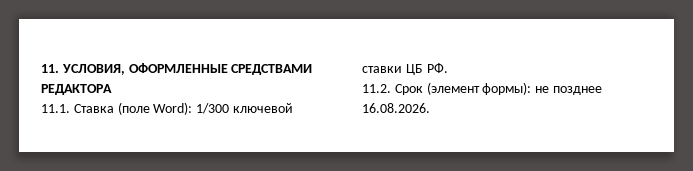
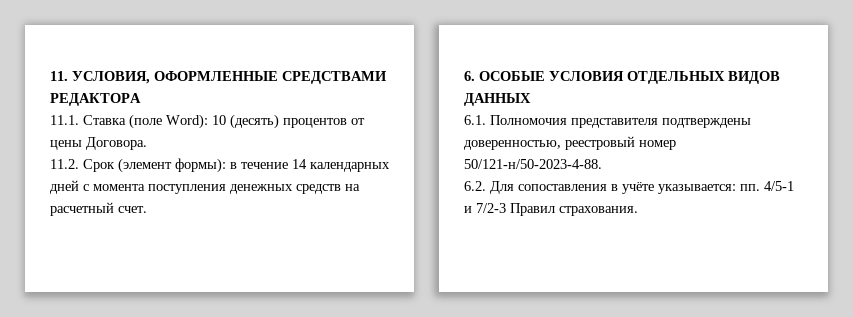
- 11.1. Ставка (поле Word): 1/300 ключевой ставки ЦБ РФ.
- 11.2. Срок (элемент формы): не позднее 16.08.2026.
+ 11.1. Ставка (поле Word): 10 (десять) процентов от цены Договора.
+ 11.2. Срок (элемент формы): в течение 14 календарных дней с момента поступления денежных средств на расчетный счет.
+ 6. ОСОБЫЕ УСЛОВИЯ ОТДЕЛЬНЫХ ВИДОВ ДАННЫХ
+ 6.1. Полномочия представителя подтверждены доверенностью, реестровый номер 50/121-н/50-2023-4-88.
+ 6.2. Для сопоставления в учёте указывается: пп. 4/5-1 и 7/2-3 Правил страхования.

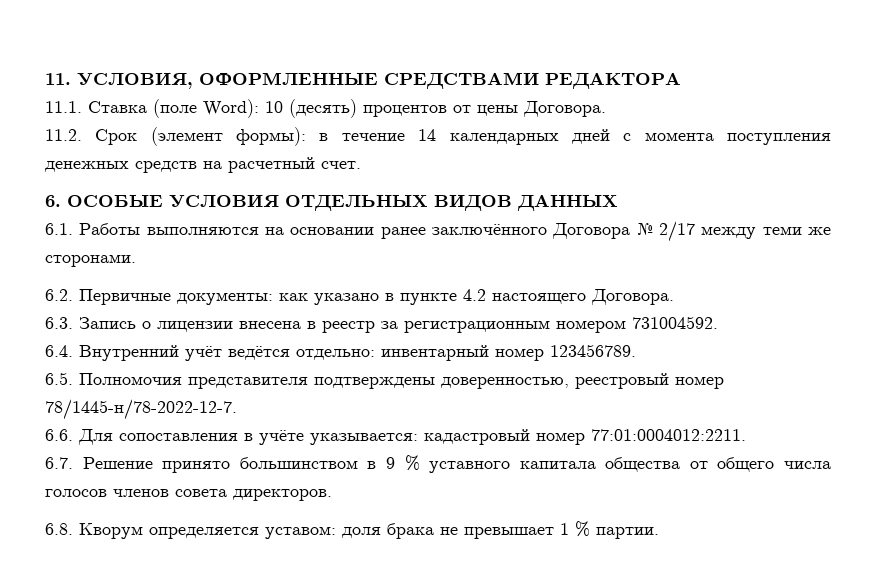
- 6.1. Полномочия представителя подтверждены доверенностью, реестровый номер 50/121-н/50-2023-4-88.
- 6.2. Для сопоставления в учёте указывается: пп. 4/5-1 и 7/2-3 Правил страхования.
+ 6.1. Работы выполняются на основании ранее заключённого Договора № 2/17 между теми же сторонами.
+ 6.2. Первичные документы: как указано в пункте 4.2 настоящего Договора.
+ 6.3. Запись о лицензии внесена в реестр за регистрационным номером 731004592.
+ 6.4. Внутренний учёт ведётся отдельно: инвентарный номер 123456789.
+ 6.5. Полномочия представителя подтверждены доверенностью, реестровый номер 78/1445-н/78-2022-12-7.
+ 6.6. Для сопоставления в учёте указывается: кадастровый номер 77:01:0004012:2211.
+ 6.7. Решение принято большинством в 9 % уставного капитала общества от общего числа голосов членов совета директоров.
+ 6.8. Кворум определяется уставом: доля брака не превышает 1 % партии.

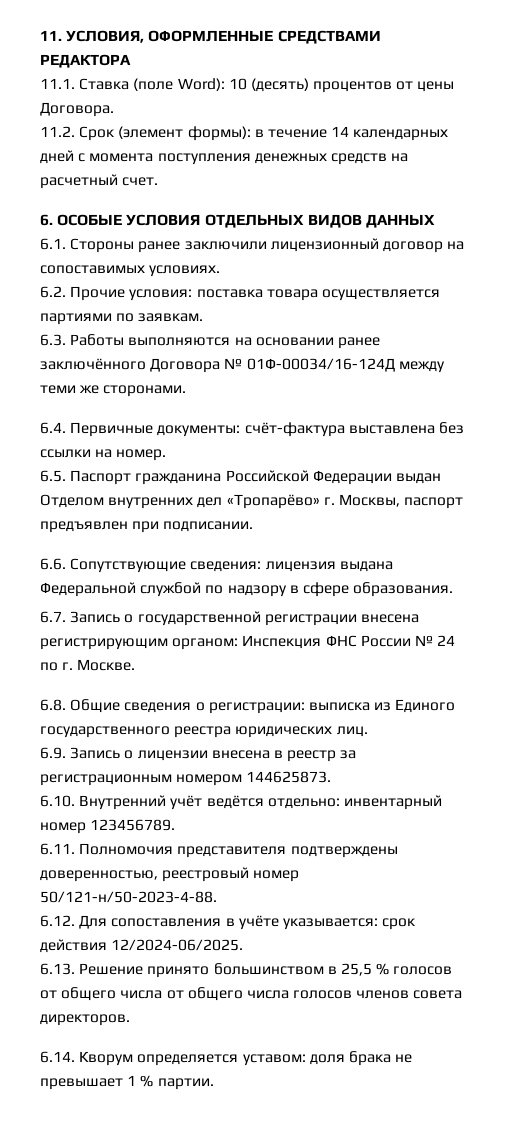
- 6.1. Работы выполняются на основании ранее заключённого Договора № 2/17 между теми же сторонами.
+ 6.1. Стороны ранее заключили лицензионный договор на сопоставимых условиях.
+ 6.2. Прочие условия: поставка товара осуществляется партиями по заявкам.
+ 6.3. Работы выполняются на основании ранее заключённого Договора № 01Ф-00034/16-124Д между теми же сторонами.
- 6.2. Первичные документы: как указано в пункте 4.2 настоящего Договора.
- 6.3. Запись о лицензии внесена в реестр за регистрационным номером 731004592.
- 6.4. Внутренний учёт ведётся отдельно: инвентарный номер 123456789.
+ 6.4. Первичные документы: счёт-фактура выставлена без ссылки на номер.
+ 6.5. Паспорт гражданина Российской Федерации выдан Отделом внутренних дел «Тропарёво» г. Москвы, паспорт предъявлен при подписании.
+ 6.6. Сопутствующие сведения: лицензия выдана Федеральной службой по надзору в сфере образования.
+ 6.7. Запись о государственной регистрации внесена регистрирующим органом: Инспекция ФНС России № 24 по г. Москве.
+ 6.8. Общие сведения о регистрации: выписка из Единого государственного реестра юридических лиц.
+ 6.9. Запись о лицензии внесена в реестр за регистрационным номером 144625873.
+ 6.10. Внутренний учёт ведётся отдельно: инвентарный номер 123456789.
- 6.5. Полномочия представителя подтверждены доверенностью, реестровый номер 78/1445-н/78-2022-12-7.
- 6.6. Для сопоставления в учёте указывается: кадастровый номер 77:01:0004012:2211.
- 6.7. Решение принято большинством в 9 % уставного капитала общества от общего числа голосов членов совета директоров.
+ 6.11. Полномочия представителя подтверждены доверенностью, реестровый номер 50/121-н/50-2023-4-88.
+ 6.12. Для сопоставления в учёте указывается: срок действия 12/2024-06/2025.
+ 6.13. Решение принято большинством в 25,5 % голосов от общего числа от общего числа голосов членов совета директоров.
- 6.8. Кворум определяется уставом: доля брака не превышает 1 % партии.
+ 6.14. Кворум определяется уставом: доля брака не превышает 1 % партии.

